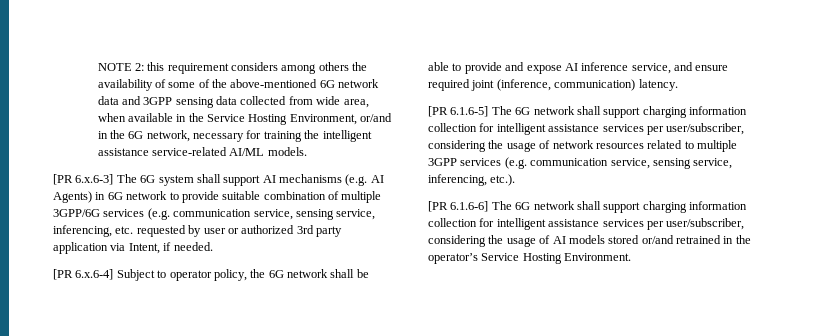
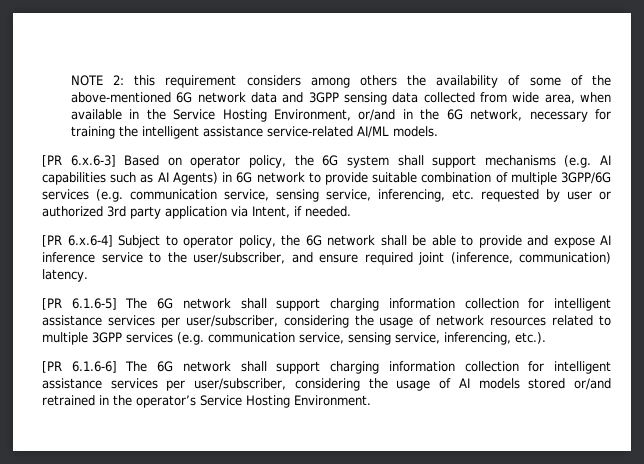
- [PR 6.x.6-3] The 6G system shall support AI mechanisms (e.g. AI Agents) in 6G network to provide suitable combination of multiple 3GPP/6G services (e.g. communication service, sensing service, inferencing, etc. requested by user or authorized 3rd party application via Intent, if needed.
+ [PR 6.x.6-3] Based on operator policy, the 6G system shall support mechanisms (e.g. AI capabilities such as AI Agents) in 6G network to provide suitable combination of multiple 3GPP/6G services (e.g. communication service, sensing service, inferencing, etc. requested by user or authorized 3rd party application via Intent, if needed.
- [PR 6.x.6-4] Subject to operator policy, the 6G network shall be able to provide and expose AI inference service, and ensure required joint (inference, communication) latency.
+ [PR 6.x.6-4] Subject to operator policy, the 6G network shall be able to provide and expose AI inference service to the user/subscriber, and ensure required joint (inference, communication) latency.

